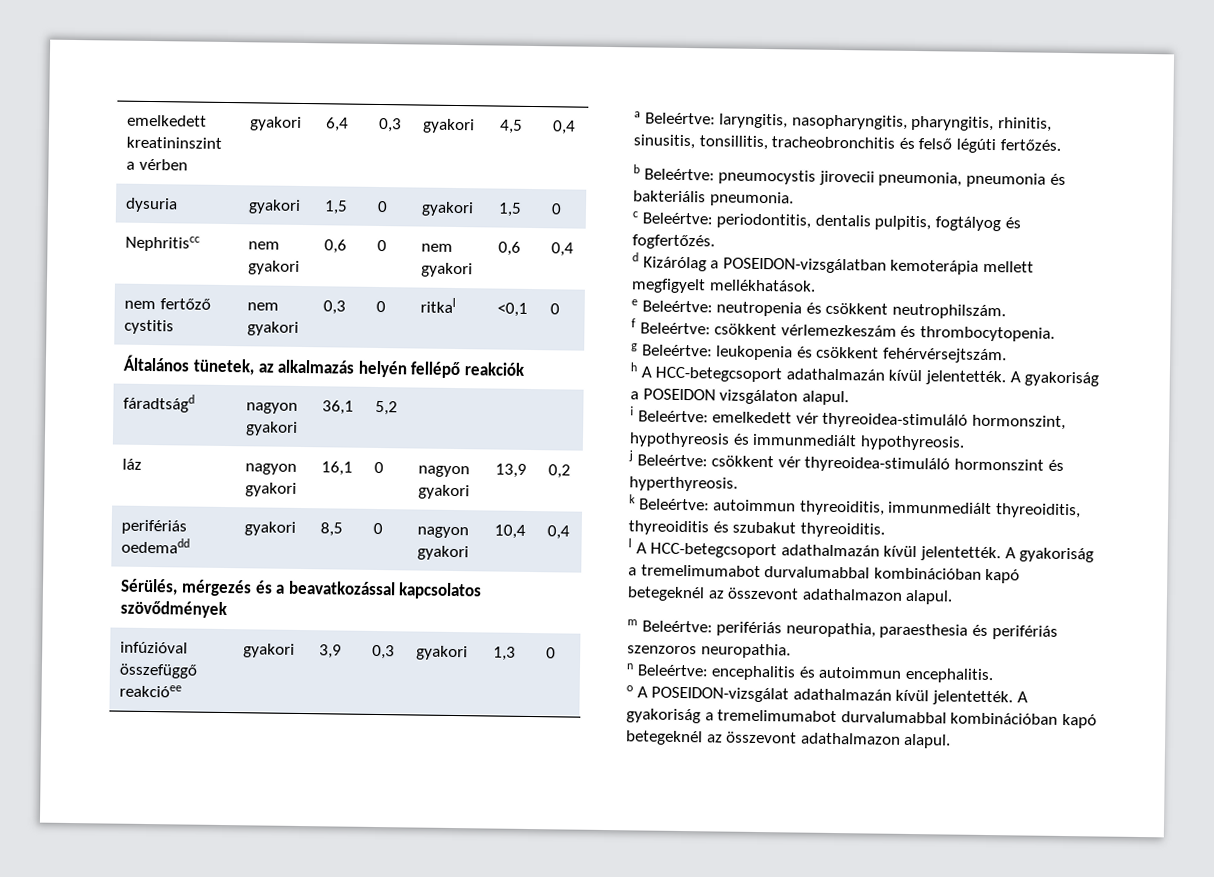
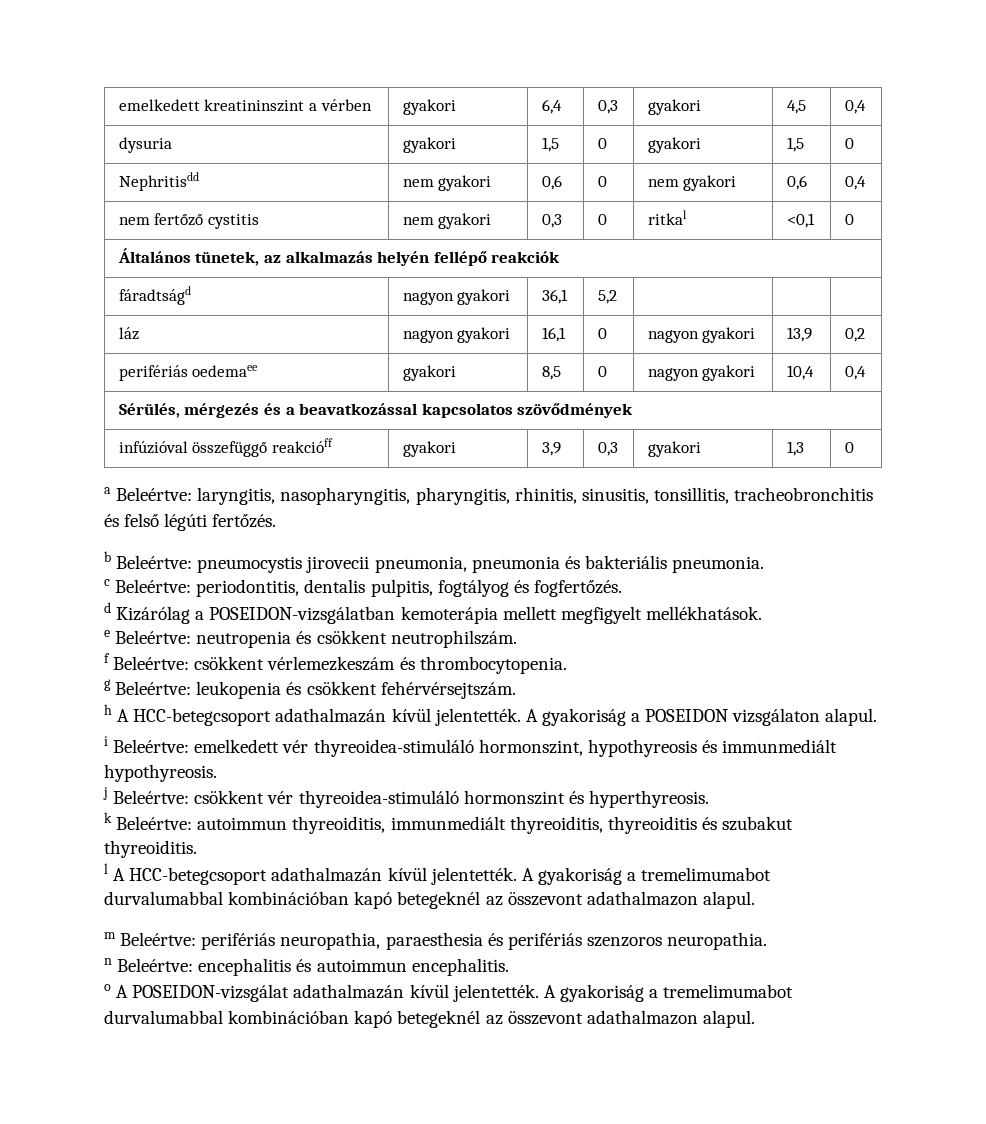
- Nephritiscc | nem gyakori | 0,6 | 0 | nem gyakori | 0,6 | 0,4
+ Nephritisdd | nem gyakori | 0,6 | 0 | nem gyakori | 0,6 | 0,4
- perifériás oedemadd | gyakori | 8,5 | 0 | nagyon gyakori | 10,4 | 0,4
+ perifériás oedemaee | gyakori | 8,5 | 0 | nagyon gyakori | 10,4 | 0,4
- infúzióval összefüggő reakcióee | gyakori | 3,9 | 0,3 | gyakori | 1,3 | 0
+ infúzióval összefüggő reakcióff | gyakori | 3,9 | 0,3 | gyakori | 1,3 | 0

